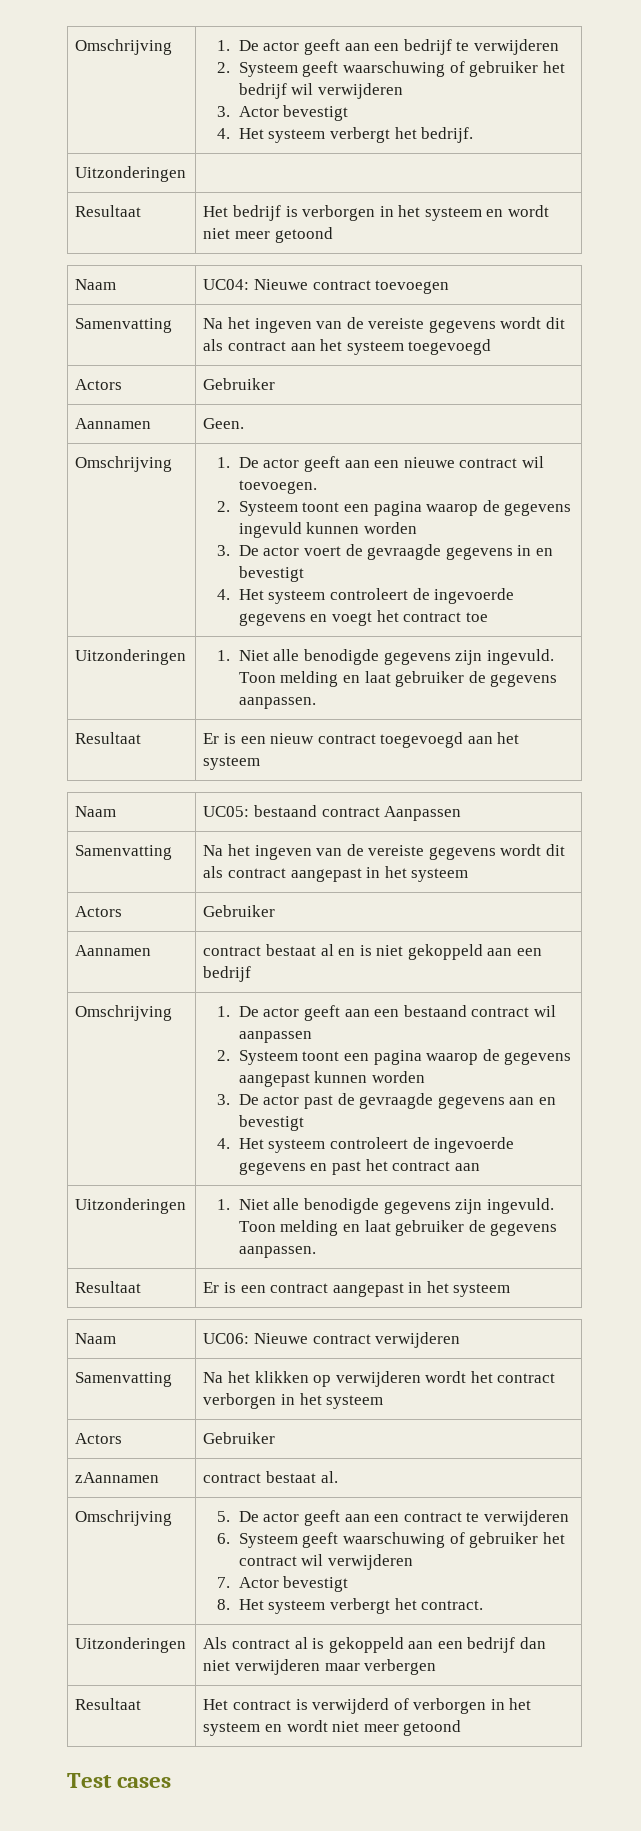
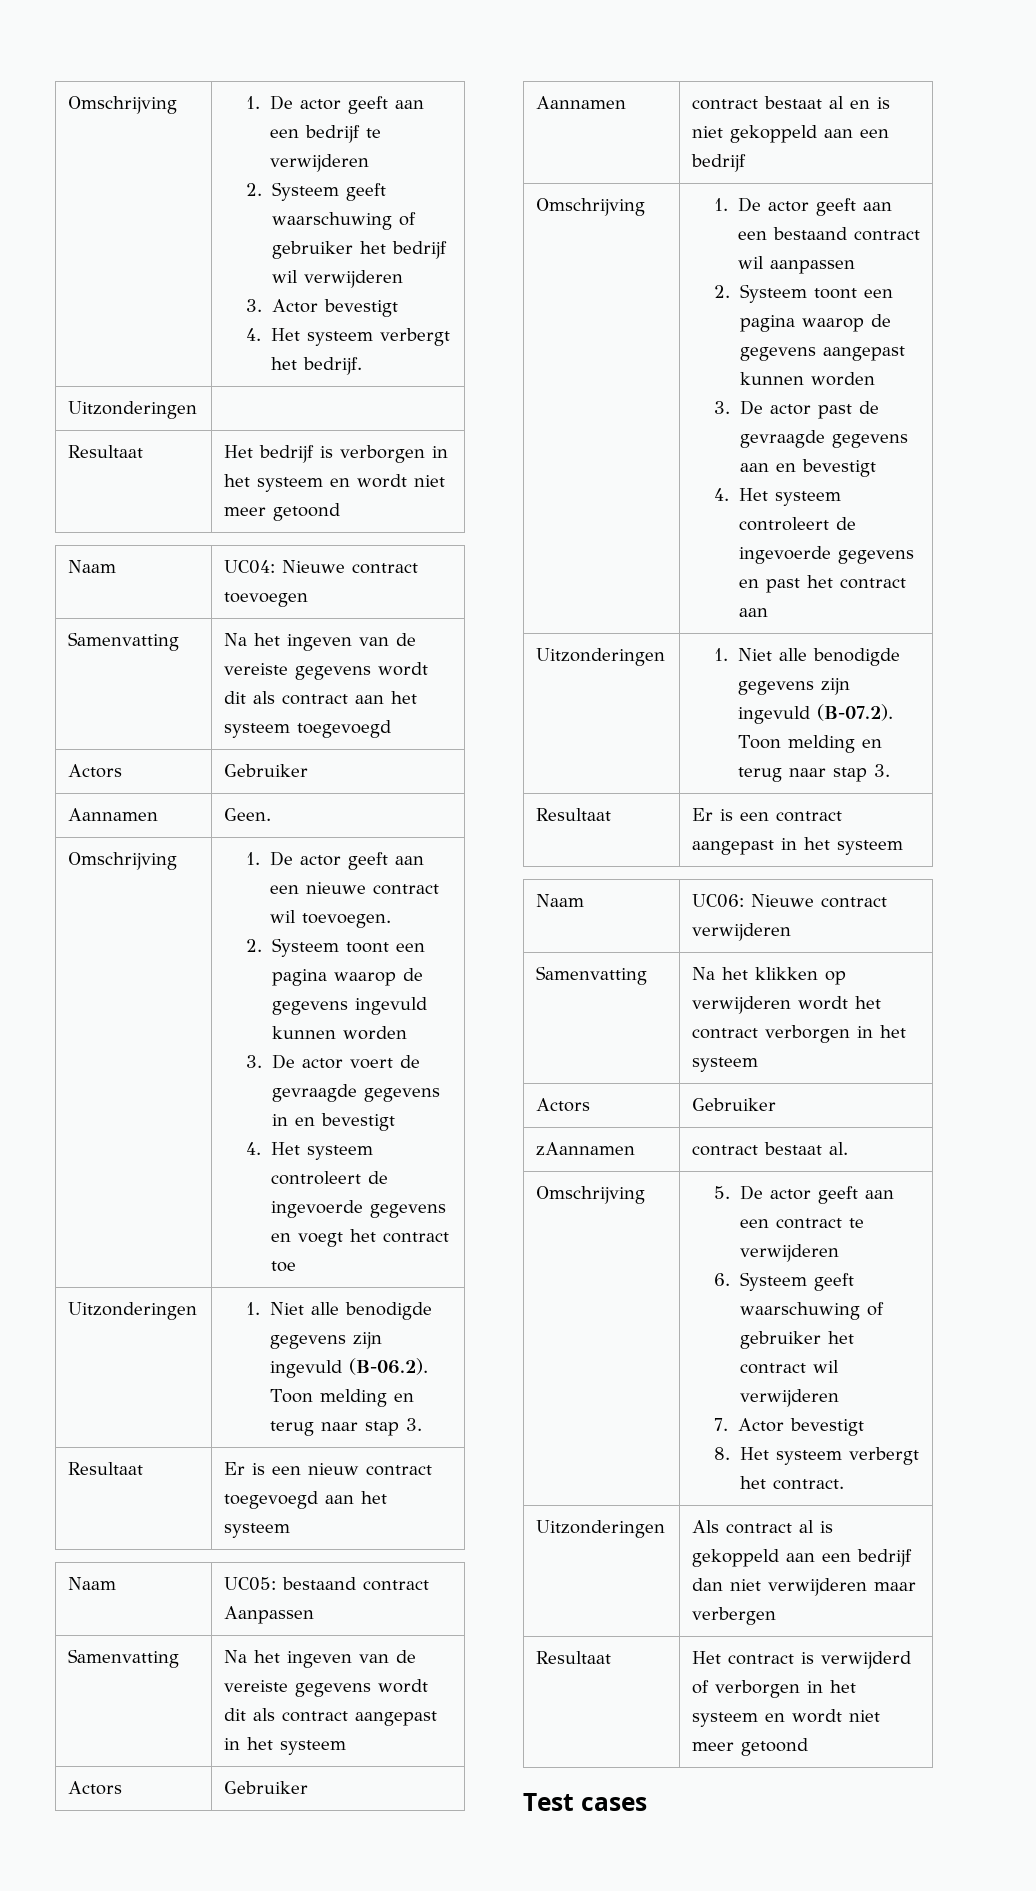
  4. Het systeem controleert de ingevoerde gegevens en voegt het contract toe
- Uitzonderingen | 1. Niet alle benodigde gegevens zijn ingevuld. Toon melding en laat gebruiker de gegevens aanpassen.
+ Uitzonderingen | 1. Niet alle benodigde gegevens zijn ingevuld (B-06.2). Toon melding en terug naar stap 3.
  4. Het systeem controleert de ingevoerde gegevens en past het contract aan
- Uitzonderingen | 1. Niet alle benodigde gegevens zijn ingevuld. Toon melding en laat gebruiker de gegevens aanpassen.
+ Uitzonderingen | 1. Niet alle benodigde gegevens zijn ingevuld (B-07.2). Toon melding en terug naar stap 3.

